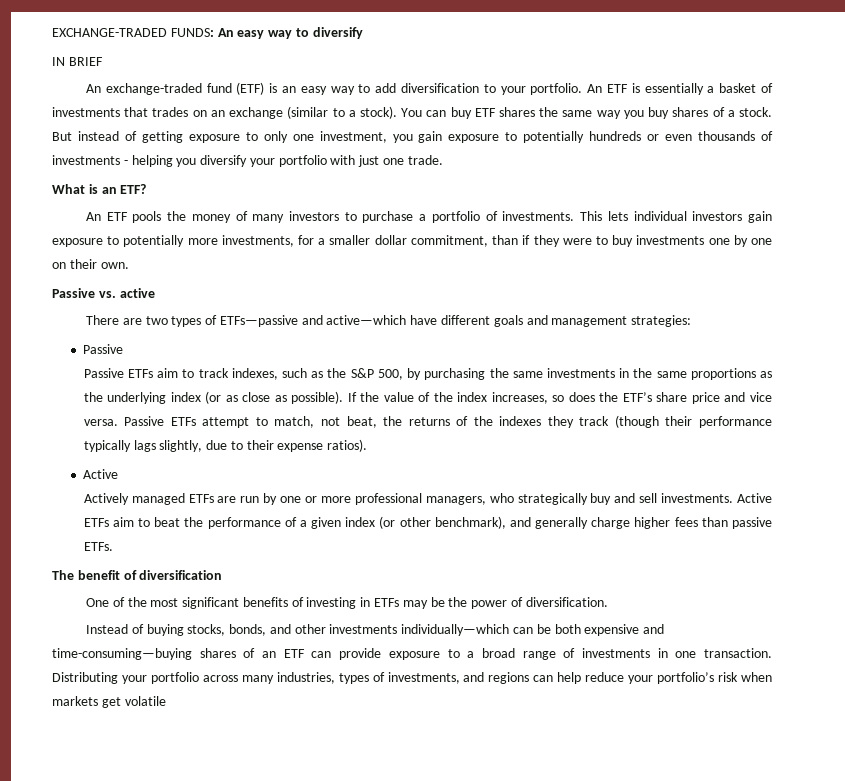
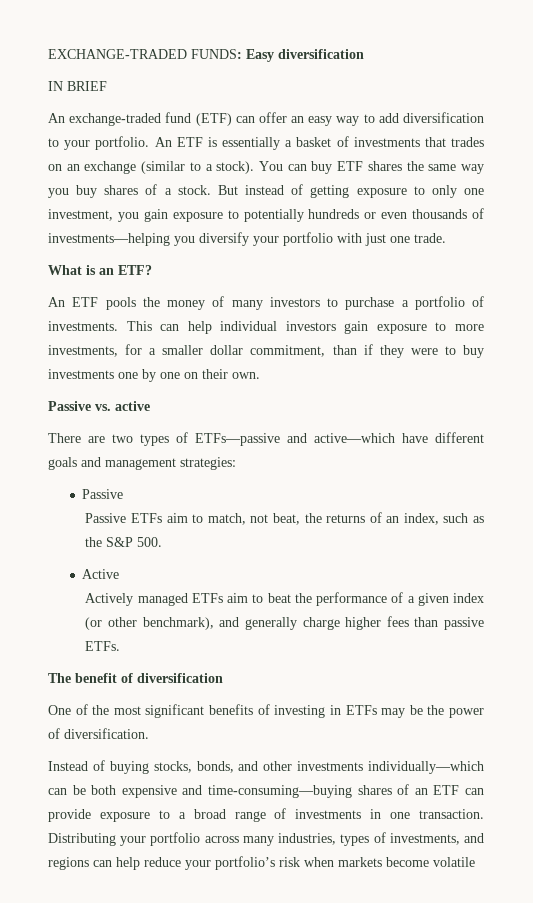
- EXCHANGE-TRADED FUNDS: An easy way to diversify
+ EXCHANGE-TRADED FUNDS: Easy diversification
- An exchange-traded fund (ETF) is an easy way to add diversification to your portfolio.
+ An exchange-traded fund (ETF) can offer an easy way to add diversification to your portfolio.
- But instead of getting exposure to only one investment, you gain exposure to potentially hundreds or even thousands of investments - helping you diversify your portfolio with just one trade.
+ But instead of getting exposure to only one investment, you gain exposure to potentially hundreds or even thousands of investments—helping you diversify your portfolio with just one trade.
- This lets individual investors gain exposure to potentially more investments, for a smaller dollar commitment, than if they were to buy investments one by one on their own.
+ This can help individual investors gain exposure to more investments, for a smaller dollar commitment, than if they were to buy investments one by one on their own.
- Passive ETFs aim to track indexes, such as the S&P 500, by purchasing the same investments in the same proportions as the underlying index (or as close as possible). If the value of the index increases, so does the ETF’s share price and vice versa. Passive ETFs attempt to match, not beat, the returns of the indexes they track (though their performance typically lags slightly, due to their expense ratios).
+ Passive ETFs aim to match, not beat, the returns of an index, such as the S&P 500.
  Active
- Actively managed ETFs are run by one or more professional managers, who strategically buy and sell investments. Active ETFs aim to beat the performance of a given index (or other benchmark), and generally charge higher fees than passive ETFs.
+ Actively managed ETFs aim to beat the performance of a given index (or other benchmark), and generally charge higher fees than passive ETFs.
- Distributing your portfolio across many industries, types of investments, and regions can help reduce your portfolio’s risk when markets get volatile
+ Distributing your portfolio across many industries, types of investments, and regions can help reduce your portfolio’s risk when markets become volatile

